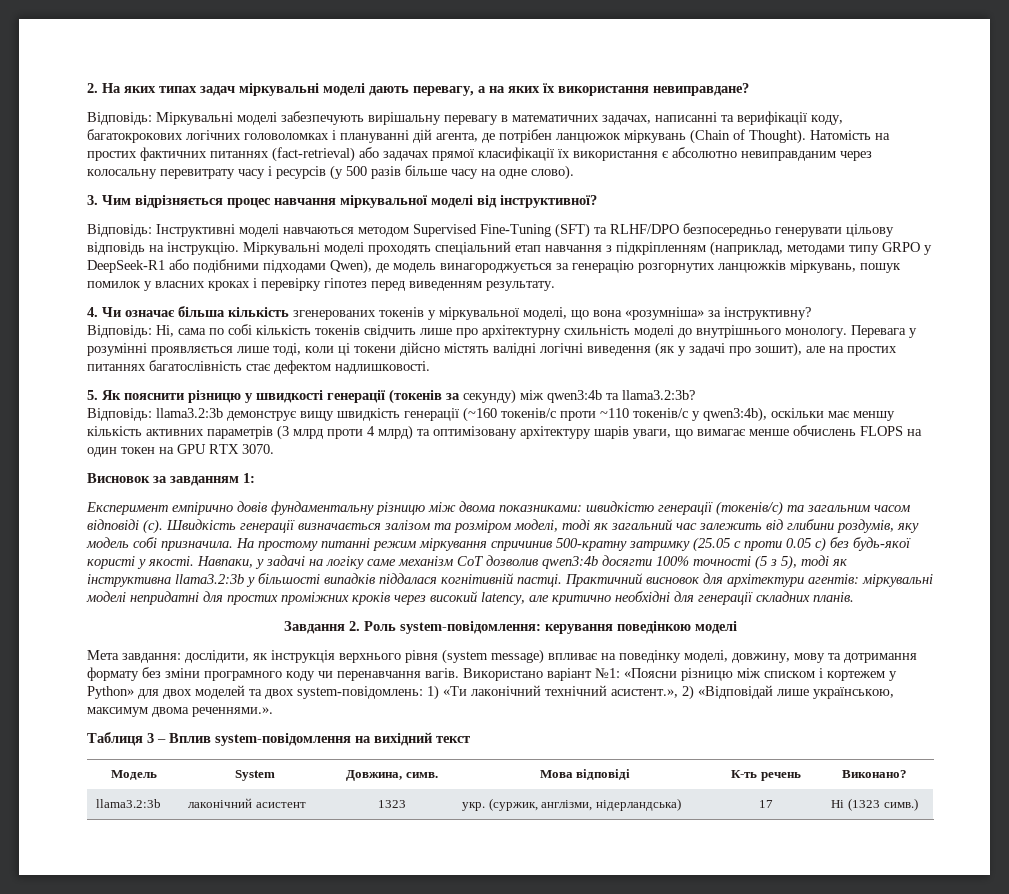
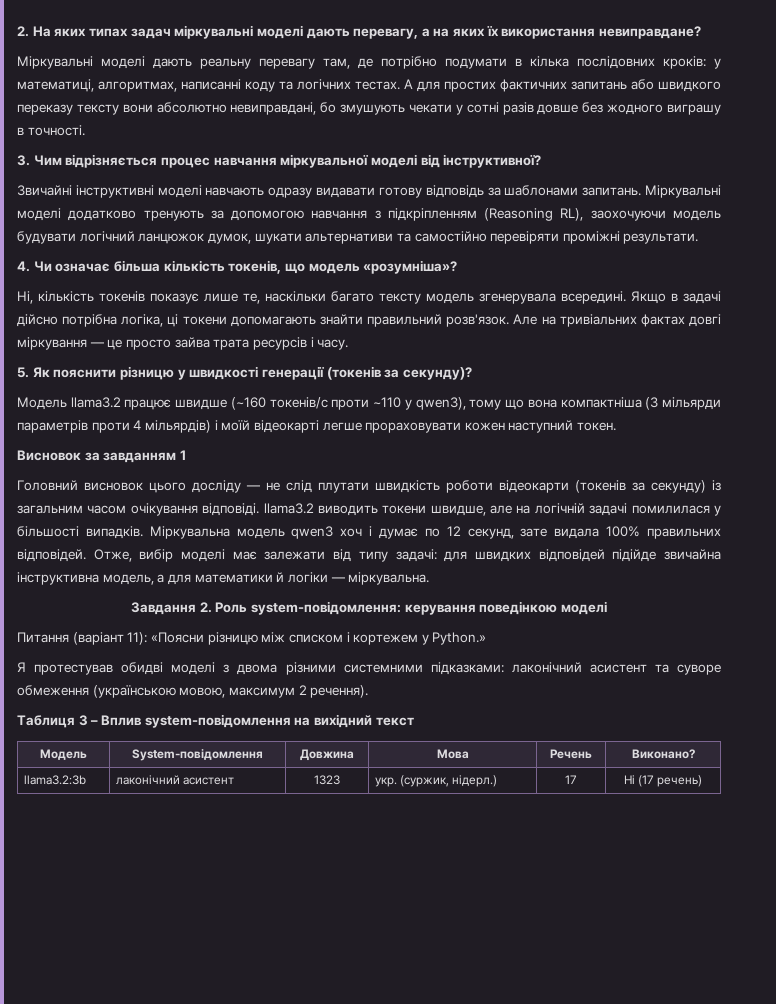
- Відповідь: Міркувальні моделі забезпечують вирішальну перевагу в математичних задачах, написанні та верифікації коду, багатокрокових логічних головоломках і плануванні дій агента, де потрібен ланцюжок міркувань (Chain of Thought). Натомість на простих фактичних питаннях (fact-retrieval) або задачах прямої класифікації їх використання є абсолютно невиправданим через колосальну перевитрату часу і ресурсів (у 500 разів більше часу на одне слово).
+ Міркувальні моделі дають реальну перевагу там, де потрібно подумати в кілька послідовних кроків: у математиці, алгоритмах, написанні коду та логічних тестах. А для простих фактичних запитань або швидкого переказу тексту вони абсолютно невиправдані, бо змушують чекати у сотні разів довше без жодного виграшу в точності.
- Відповідь: Інструктивні моделі навчаються методом Supervised Fine-Tuning (SFT) та RLHF/DPO безпосередньо генерувати цільову відповідь на інструкцію. Міркувальні моделі проходять спеціальний етап навчання з підкріпленням (наприклад, методами типу GRPO у DeepSeek-R1 або подібними підходами Qwen), де модель винагороджується за генерацію розгорнутих ланцюжків міркувань, пошук помилок у власних кроках і перевірку гіпотез перед виведенням результату.
+ Звичайні інструктивні моделі навчають одразу видавати готову відповідь за шаблонами запитань. Міркувальні моделі додатково тренують за допомогою навчання з підкріпленням (Reasoning RL), заохочуючи модель будувати логічний ланцюжок думок, шукати альтернативи та самостійно перевіряти проміжні результати.
- 4. Чи означає більша кількість згенерованих токенів у міркувальної моделі, що вона «розумніша» за інструктивну?
- Відповідь: Ні, сама по собі кількість токенів свідчить лише про архітектурну схильність моделі до внутрішнього монологу. Перевага у розумінні проявляється лише тоді, коли ці токени дійсно містять валідні логічні виведення (як у задачі про зошит), але на простих питаннях багатослівність стає дефектом надлишковості.
+ 4. Чи означає більша кількість токенів, що модель «розумніша»?
+ Ні, кількість токенів показує лише те, наскільки багато тексту модель згенерувала всередині. Якщо в задачі дійсно потрібна логіка, ці токени допомагають знайти правильний розв'язок. Але на тривіальних фактах довгі міркування — це просто зайва трата ресурсів і часу.
- 5. Як пояснити різницю у швидкості генерації (токенів за секунду) між qwen3:4b та llama3.2:3b?
- Відповідь: llama3.2:3b демонструє вищу швидкість генерації (~160 токенів/с проти ~110 токенів/с у qwen3:4b), оскільки має меншу кількість активних параметрів (3 млрд проти 4 млрд) та оптимізовану архітектуру шарів уваги, що вимагає менше обчислень FLOPS на один токен на GPU RTX 3070.
- Висновок за завданням 1:
- Експеримент емпірично довів фундаментальну різницю між двома показниками: швидкістю генерації (токенів/с) та загальним часом відповіді (с). Швидкість генерації визначається залізом та розміром моделі, тоді як загальний час залежить від глибини роздумів, яку модель собі призначила. На простому питанні режим міркування спричинив 500-кратну затримку (25.05 с проти 0.05 с) без будь-якої користі у якості. Навпаки, у задачі на логіку саме механізм CoT дозволив qwen3:4b досягти 100% точності (5 з 5), тоді як інструктивна llama3.2:3b у більшості випадків піддалася когнітивній пастці. Практичний висновок для архітектури агентів: міркувальні моделі непридатні для простих проміжних кроків через високий latency, але критично необхідні для генерації складних планів.
+ 5. Як пояснити різницю у швидкості генерації (токенів за секунду)?
+ Модель llama3.2 працює швидше (~160 токенів/с проти ~110 у qwen3), тому що вона компактніша (3 мільярди параметрів проти 4 мільярдів) і моїй відеокарті легше прораховувати кожен наступний токен.
+ Висновок за завданням 1
+ Головний висновок цього досліду — не слід плутати швидкість роботи відеокарти (токенів за секунду) із загальним часом очікування відповіді. llama3.2 виводить токени швидше, але на логічній задачі помилилася у більшості випадків. Міркувальна модель qwen3 хоч і думає по 12 секунд, зате видала 100% правильних відповідей. Отже, вибір моделі має залежати від типу задачі: для швидких відповідей підійде звичайна інструктивна модель, а для математики й логіки — міркувальна.
- Мета завдання: дослідити, як інструкція верхнього рівня (system message) впливає на поведінку моделі, довжину, мову та дотримання формату без зміни програмного коду чи перенавчання вагів. Використано варіант №1: «Поясни різницю між списком і кортежем у Python» для двох моделей та двох system-повідомлень: 1) «Ти лаконічний технічний асистент.», 2) «Відповідай лише українською, максимум двома реченнями.».
+ Питання (варіант 11): «Поясни різницю між списком і кортежем у Python.»
+ Я протестував обидві моделі з двома різними системними підказками: лаконічний асистент та суворе обмеження (українською мовою, максимум 2 речення).
- Модель | System | Довжина, симв. | Мова відповіді | К-ть речень | Виконано?
+ Модель | System-повідомлення | Довжина | Мова | Речень | Виконано?
- llama3.2:3b | лаконічний асистент | 1323 | укр. (суржик, англізми, нідерландська) | 17 | Ні (1323 симв.)
+ llama3.2:3b | лаконічний асистент | 1323 | укр. (суржик, нідерл.) | 17 | Ні (17 речень)

